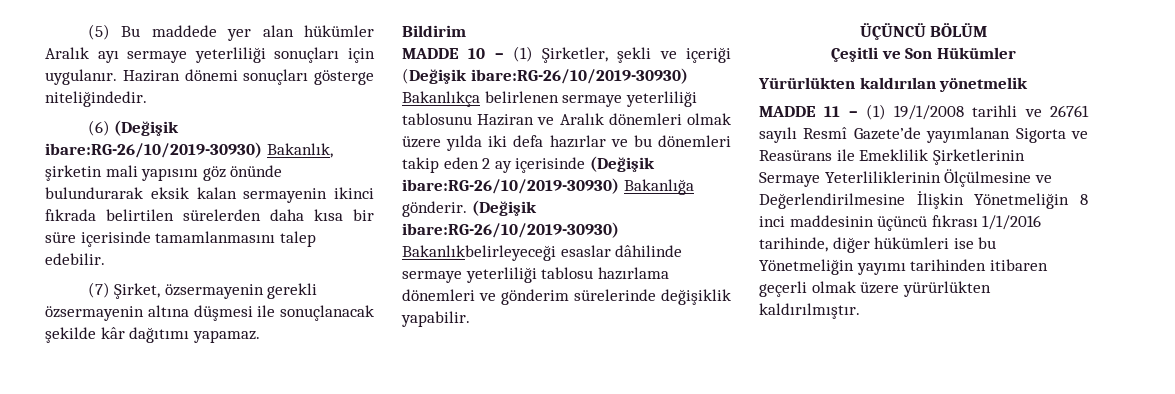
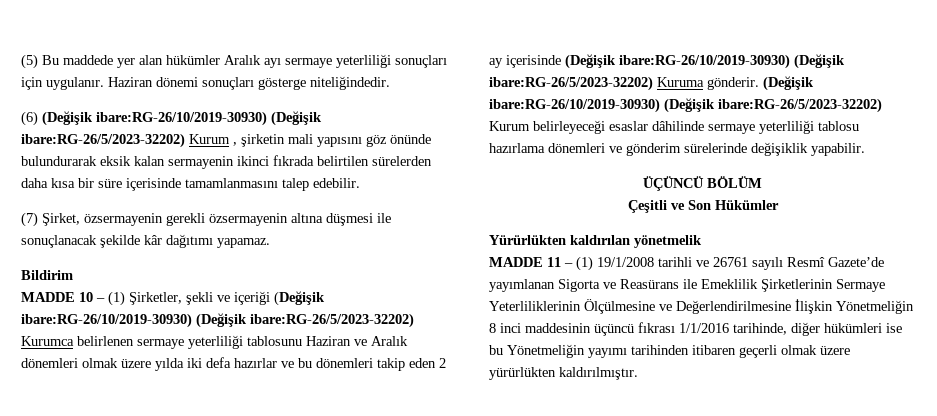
- (6) (Değişik ibare:RG-26/10/2019-30930) Bakanlık, şirketin mali yapısını göz önünde bulundurarak eksik kalan sermayenin ikinci fıkrada belirtilen sürelerden daha kısa bir süre içerisinde tamamlanmasını talep edebilir.
+ (6) (Değişik ibare:RG-26/10/2019-30930) (Değişik ibare:RG-26/5/2023-32202) Kurum , şirketin mali yapısını göz önünde bulundurarak eksik kalan sermayenin ikinci fıkrada belirtilen sürelerden daha kısa bir süre içerisinde tamamlanmasını talep edebilir.
- MADDE 10 – (1) Şirketler, şekli ve içeriği (Değişik ibare:RG-26/10/2019-30930) Bakanlıkça belirlenen sermaye yeterliliği tablosunu Haziran ve Aralık dönemleri olmak üzere yılda iki defa hazırlar ve bu dönemleri takip eden 2 ay içerisinde (Değişik ibare:RG-26/10/2019-30930) Bakanlığa gönderir. (Değişik ibare:RG-26/10/2019-30930) Bakanlıkbelirleyeceği esaslar dâhilinde sermaye yeterliliği tablosu hazırlama dönemleri ve gönderim sürelerinde değişiklik yapabilir.
+ MADDE 10 – (1) Şirketler, şekli ve içeriği (Değişik ibare:RG-26/10/2019-30930) (Değişik ibare:RG-26/5/2023-32202) Kurumca belirlenen sermaye yeterliliği tablosunu Haziran ve Aralık dönemleri olmak üzere yılda iki defa hazırlar ve bu dönemleri takip eden 2 ay içerisinde (Değişik ibare:RG-26/10/2019-30930) (Değişik ibare:RG-26/5/2023-32202) Kuruma gönderir. (Değişik ibare:RG-26/10/2019-30930) (Değişik ibare:RG-26/5/2023-32202) Kurum belirleyeceği esaslar dâhilinde sermaye yeterliliği tablosu hazırlama dönemleri ve gönderim sürelerinde değişiklik yapabilir.

